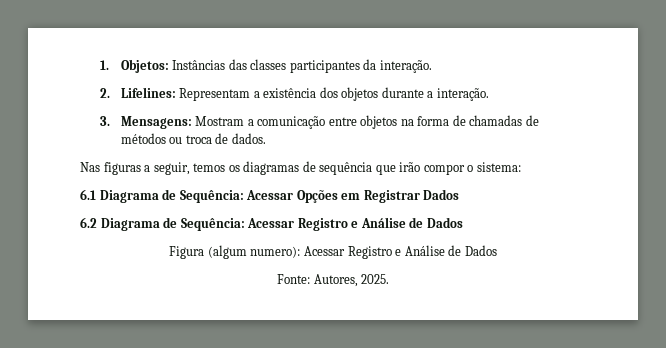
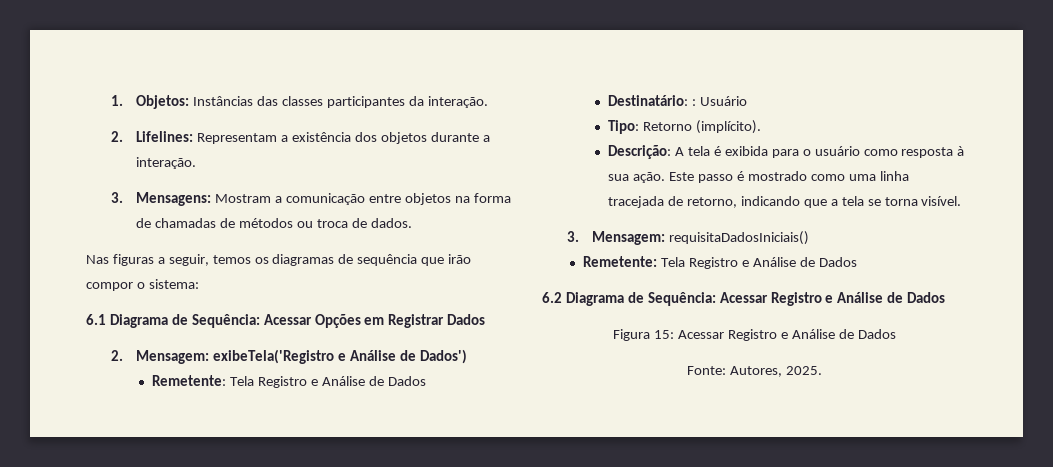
+ 2. Mensagem: exibeTela('Registro e Análise de Dados')
+ Remetente: Tela Registro e Análise de Dados
+ Destinatário: : Usuário
+ Tipo: Retorno (implícito).
+ Descrição: A tela é exibida para o usuário como resposta à sua ação. Este passo é mostrado como uma linha tracejada de retorno, indicando que a tela se torna visível.
+ 3. Mensagem: requisitaDadosIniciais()
+ Remetente: Tela Registro e Análise de Dados
- Figura (algum numero): Acessar Registro e Análise de Dados
+ Figura 15: Acessar Registro e Análise de Dados

